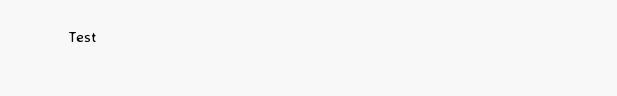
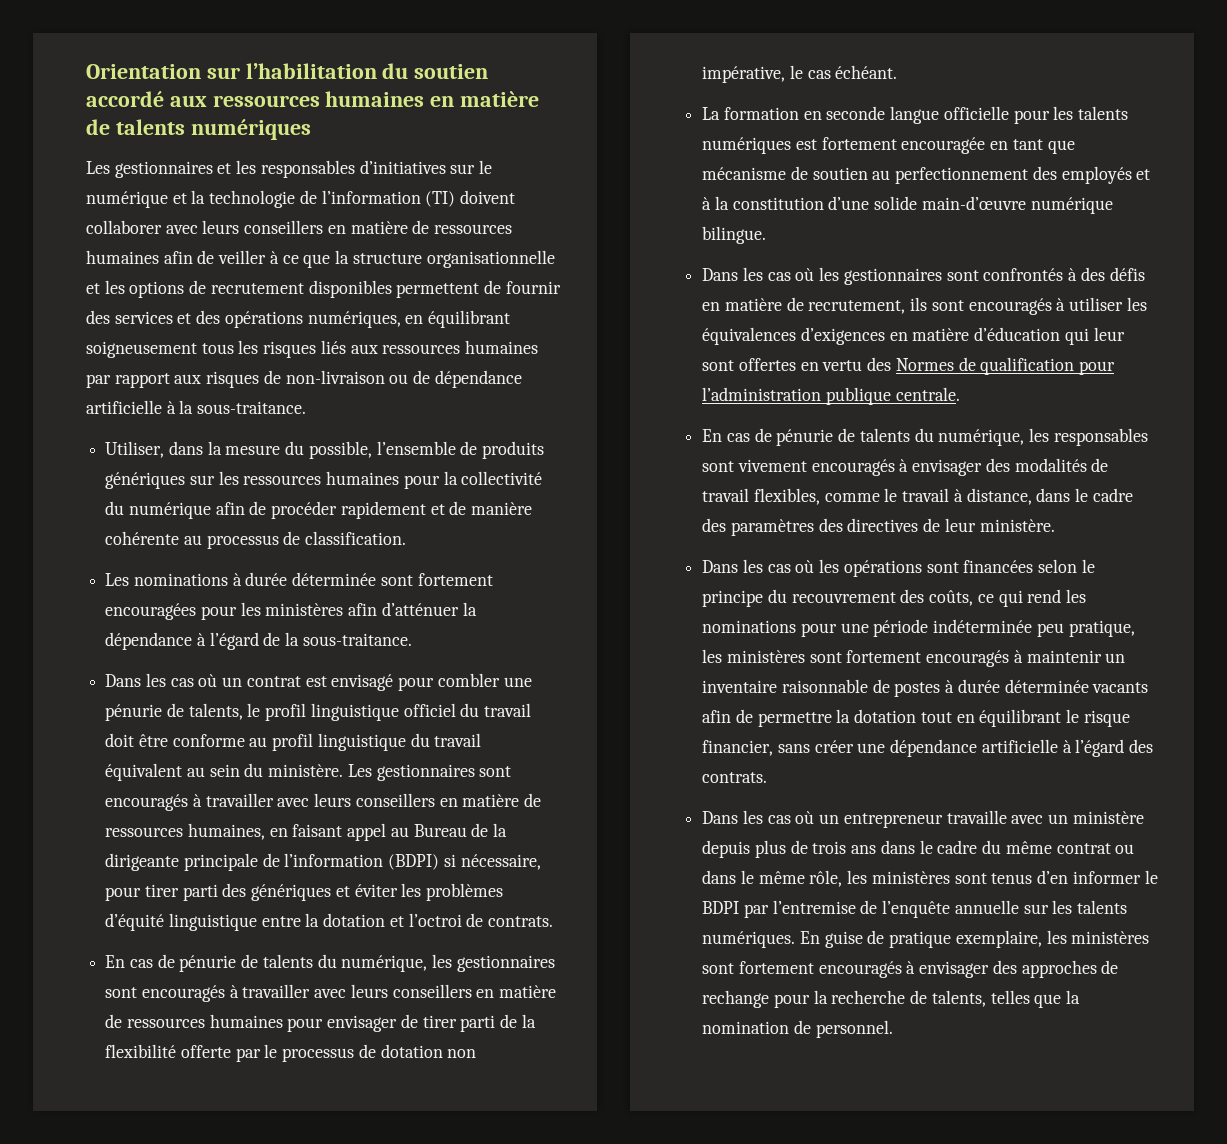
- Test
+ Orientation sur l’habilitation du soutien accordé aux ressources humaines en matière de talents numériques
+ Les gestionnaires et les responsables d’initiatives sur le numérique et la technologie de l’information (TI) doivent collaborer avec leurs conseillers en matière de ressources humaines afin de veiller à ce que la structure organisationnelle et les options de recrutement disponibles permettent de fournir des services et des opérations numériques, en équilibrant soigneusement tous les risques liés aux ressources humaines par rapport aux risques de non-livraison ou de dépendance artificielle à la sous-traitance.
+ Utiliser, dans la mesure du possible, l’ensemble de produits génériques sur les ressources humaines pour la collectivité du numérique afin de procéder rapidement et de manière cohérente au processus de classification.
+ Les nominations à durée déterminée sont fortement encouragées pour les ministères afin d’atténuer la dépendance à l’égard de la sous-traitance.
+ Dans les cas où un contrat est envisagé pour combler une pénurie de talents, le profil linguistique officiel du travail doit être conforme au profil linguistique du travail équivalent au sein du ministère. Les gestionnaires sont encouragés à travailler avec leurs conseillers en matière de ressources humaines, en faisant appel au Bureau de la dirigeante principale de l’information (BDPI) si nécessaire, pour tirer parti des génériques et éviter les problèmes d’équité linguistique entre la dotation et l’octroi de contrats.
+ En cas de pénurie de talents du numérique, les gestionnaires sont encouragés à travailler avec leurs conseillers en matière de ressources humaines pour envisager de tirer parti de la flexibilité offerte par le processus de dotation non impérative, le cas échéant.
+ La formation en seconde langue officielle pour les talents numériques est fortement encouragée en tant que mécanisme de soutien au perfectionnement des employés et à la constitution d’une solide main-d’œuvre numérique bilingue.
+ Dans les cas où les gestionnaires sont confrontés à des défis en matière de recrutement, ils sont encouragés à utiliser les équivalences d’exigences en matière d’éducation qui leur sont offertes en vertu des Normes de qualification pour l’administration publique centrale.
+ En cas de pénurie de talents du numérique, les responsables sont vivement encouragés à envisager des modalités de travail flexibles, comme le travail à distance, dans le cadre des paramètres des directives de leur ministère.
+ Dans les cas où les opérations sont financées selon le principe du recouvrement des coûts, ce qui rend les nominations pour une période indéterminée peu pratique, les ministères sont fortement encouragés à maintenir un inventaire raisonnable de postes à durée déterminée vacants afin de permettre la dotation tout en équilibrant le risque financier, sans créer une dépendance artificielle à l’égard des contrats.
+ Dans les cas où un entrepreneur travaille avec un ministère depuis plus de trois ans dans le cadre du même contrat ou dans le même rôle, les ministères sont tenus d’en informer le BDPI par l’entremise de l’enquête annuelle sur les talents numériques. En guise de pratique exemplaire, les ministères sont fortement encouragés à envisager des approches de rechange pour la recherche de talents, telles que la nomination de personnel.

